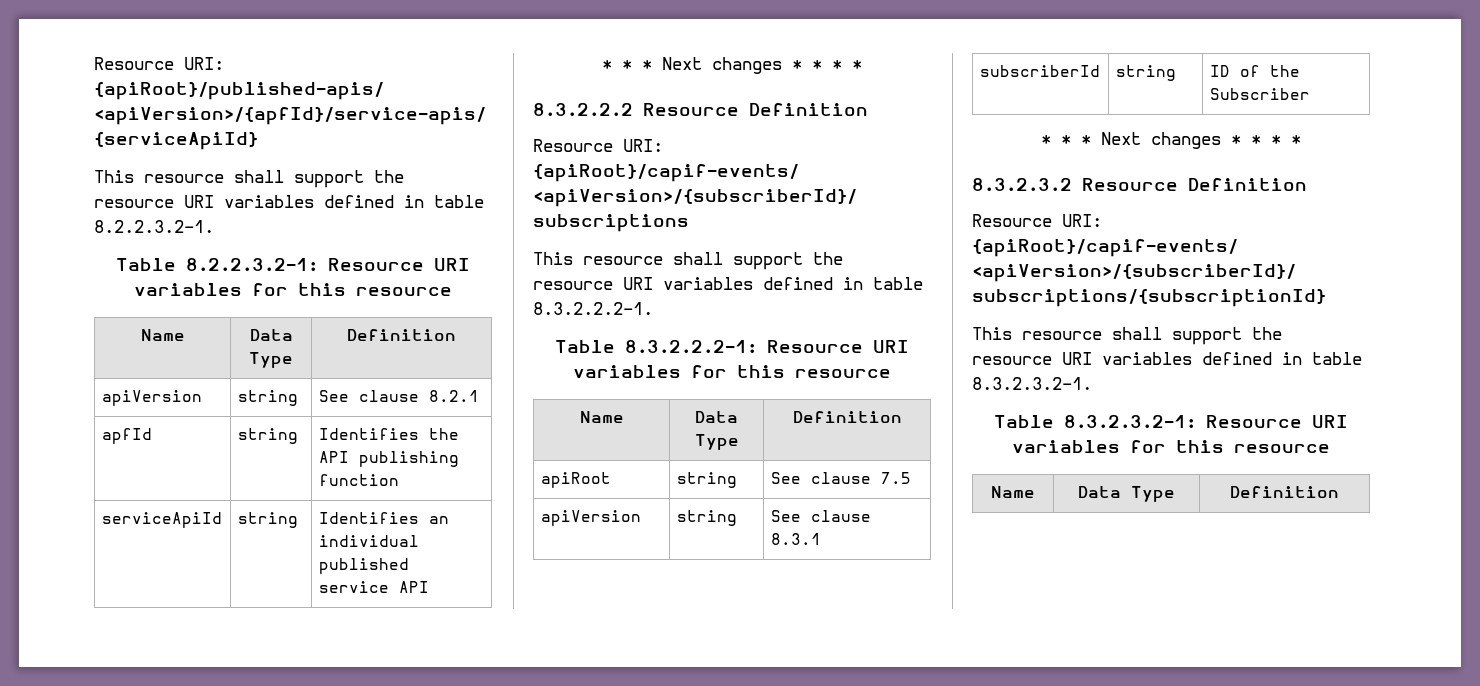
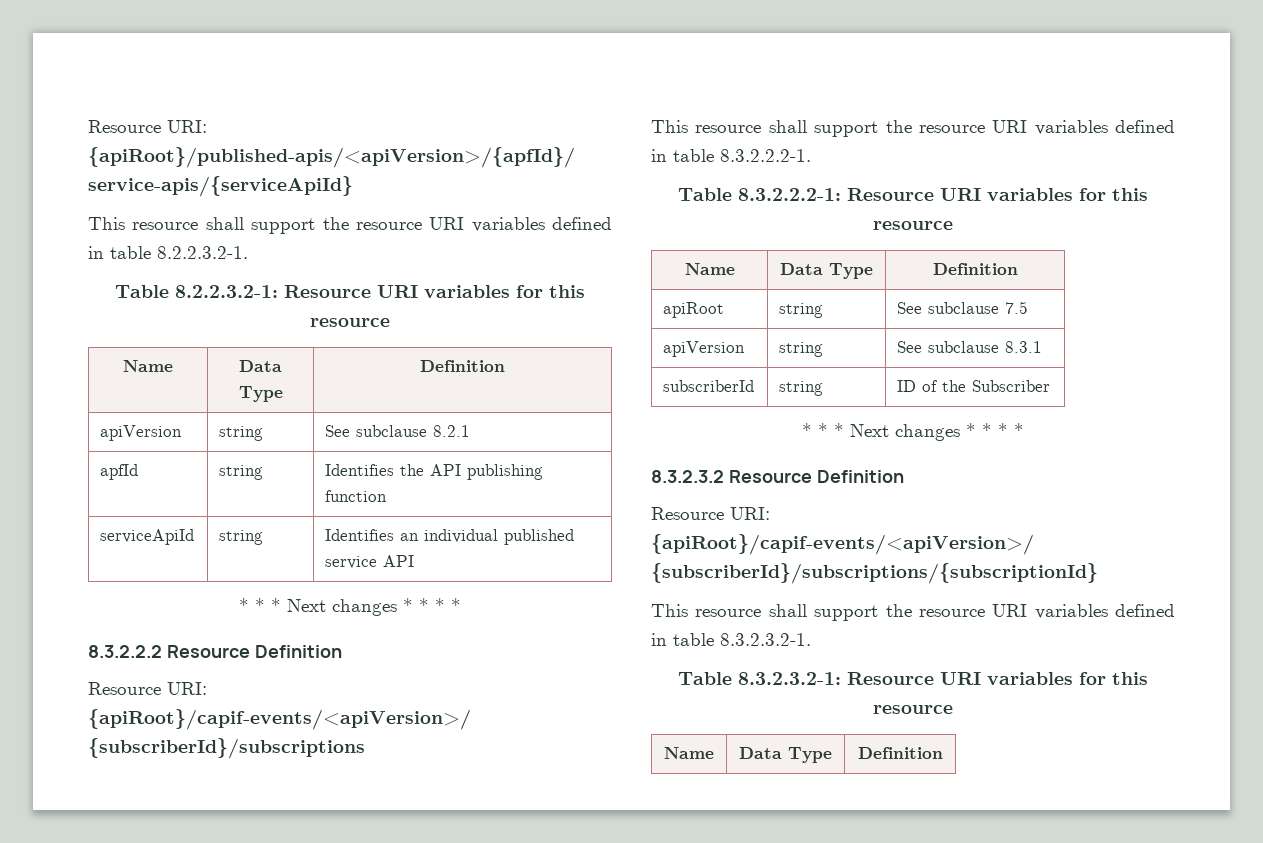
- apiVersion | string | See clause 8.2.1
+ apiVersion | string | See subclause 8.2.1
- apiRoot | string | See clause 7.5
+ apiRoot | string | See subclause 7.5
- apiVersion | string | See clause 8.3.1
+ apiVersion | string | See subclause 8.3.1

